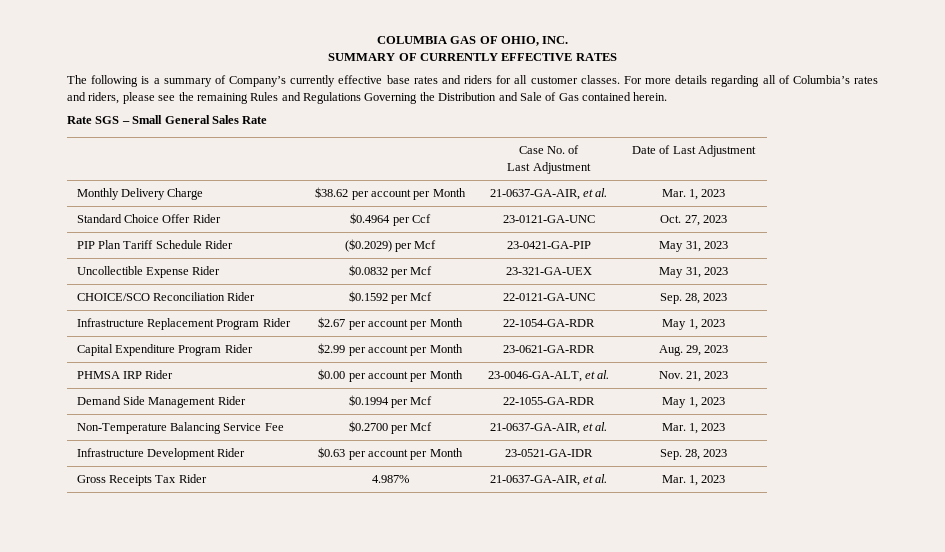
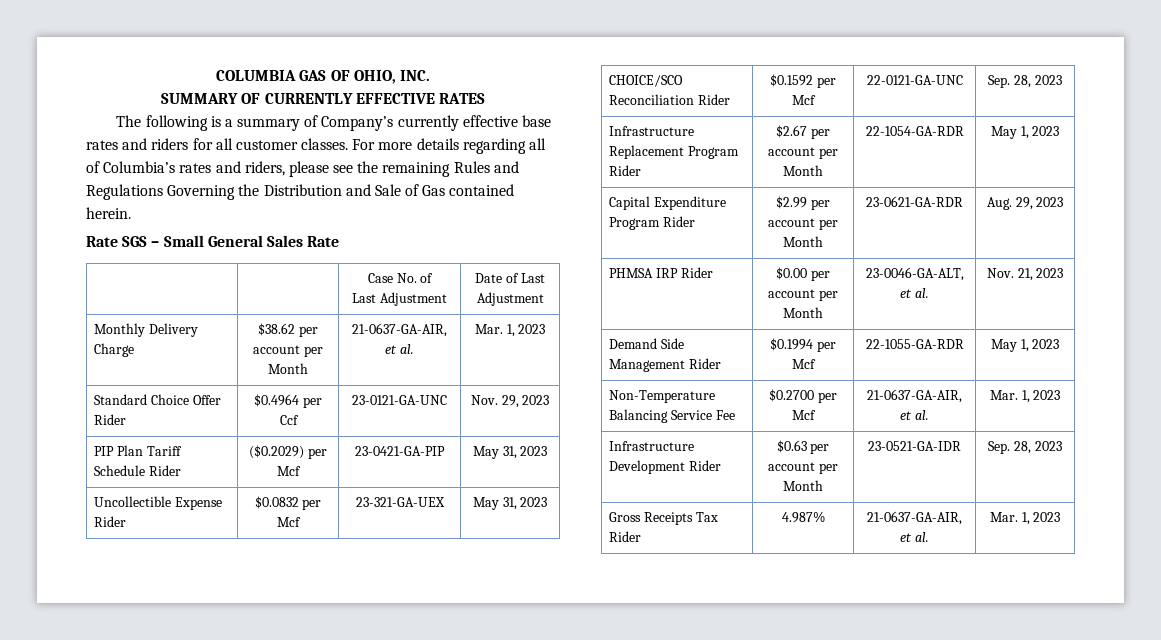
- Standard Choice Offer Rider | $0.4964 per Ccf | 23-0121-GA-UNC | Oct. 27, 2023
+ Standard Choice Offer Rider | $0.4964 per Ccf | 23-0121-GA-UNC | Nov. 29, 2023

